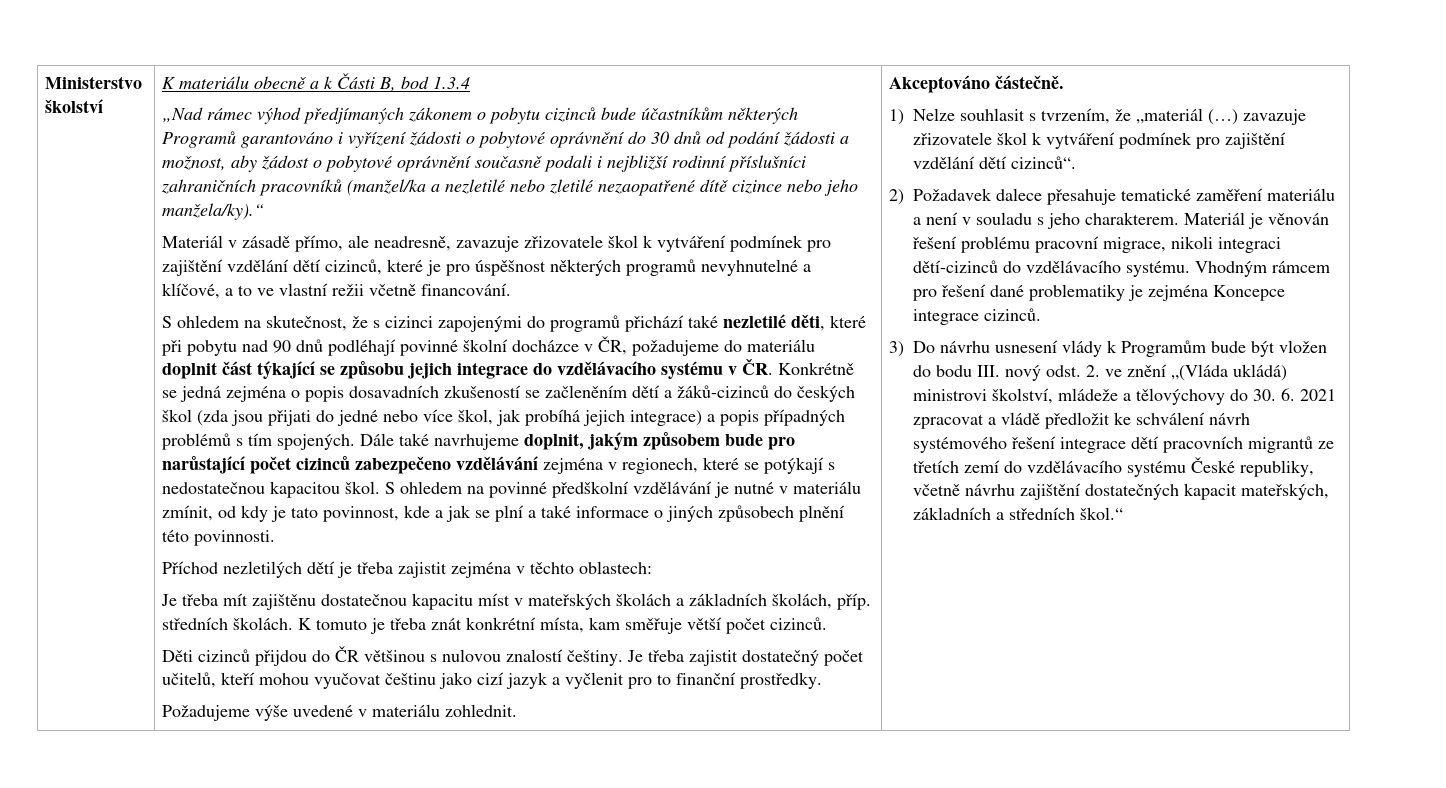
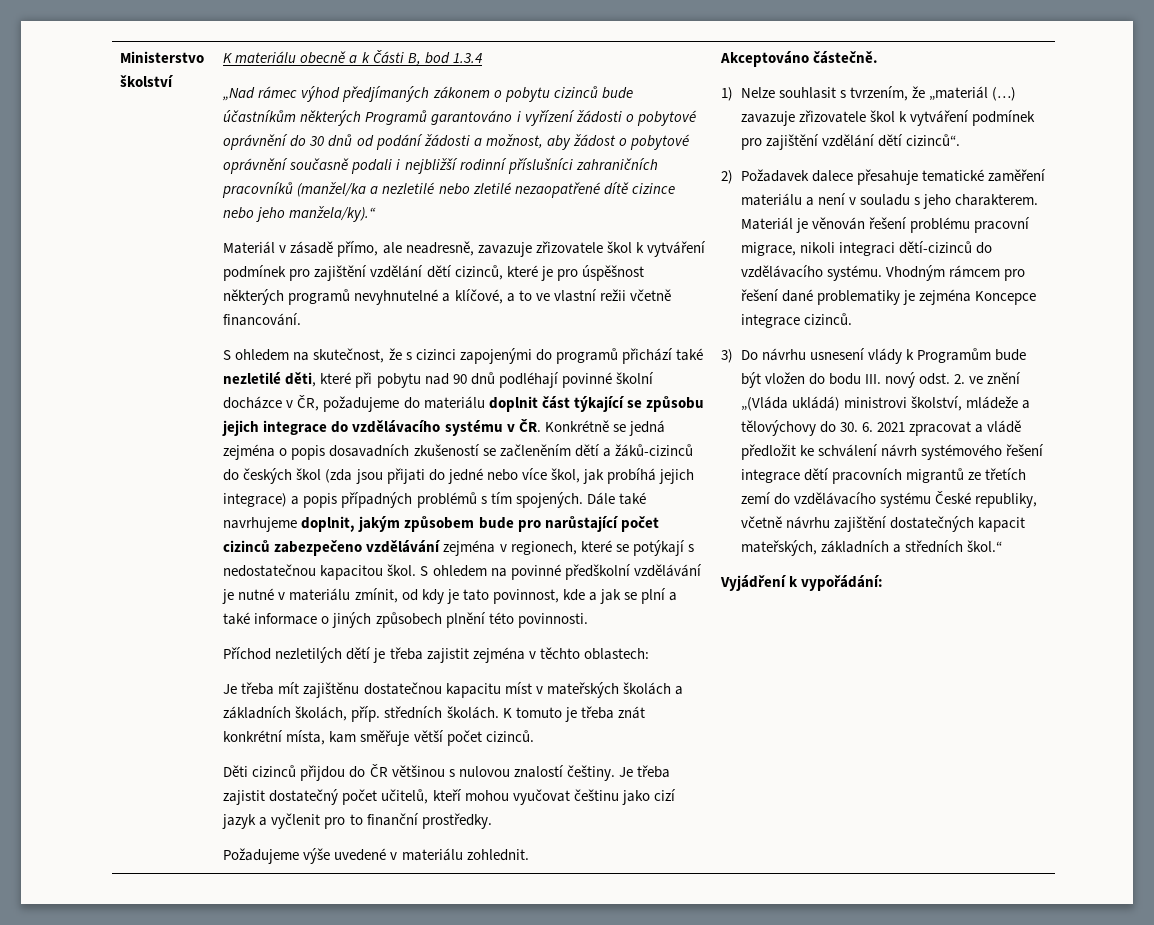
+ Vyjádření k vypořádání:

